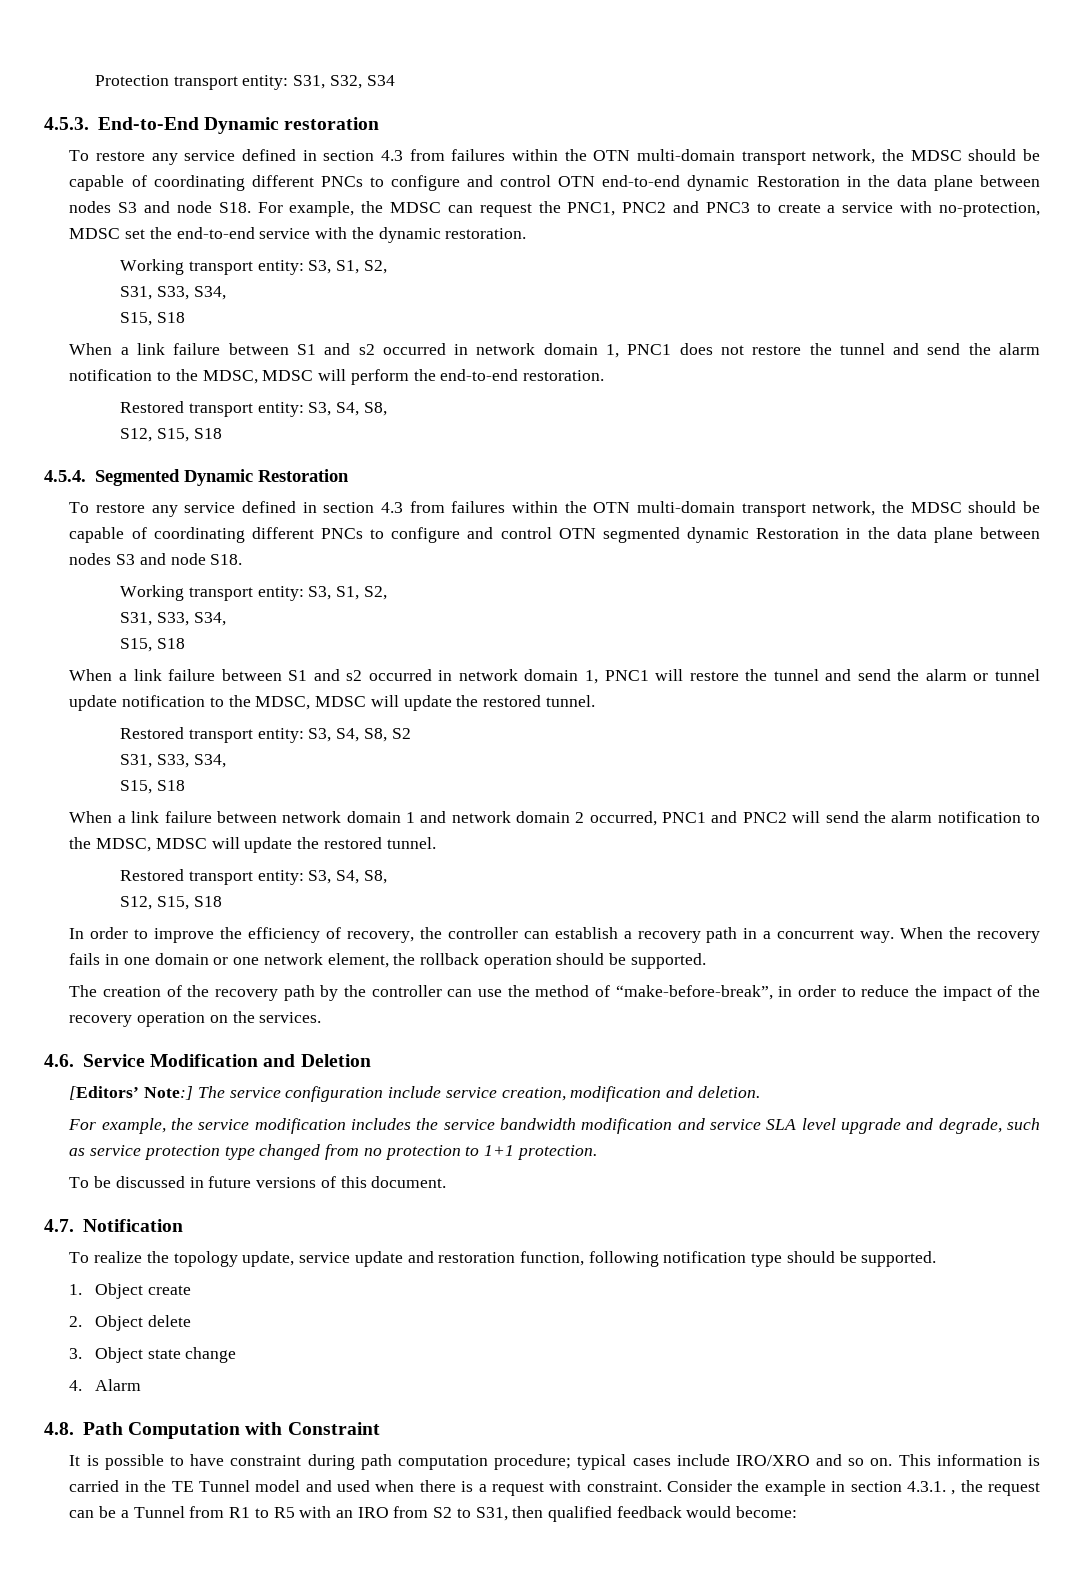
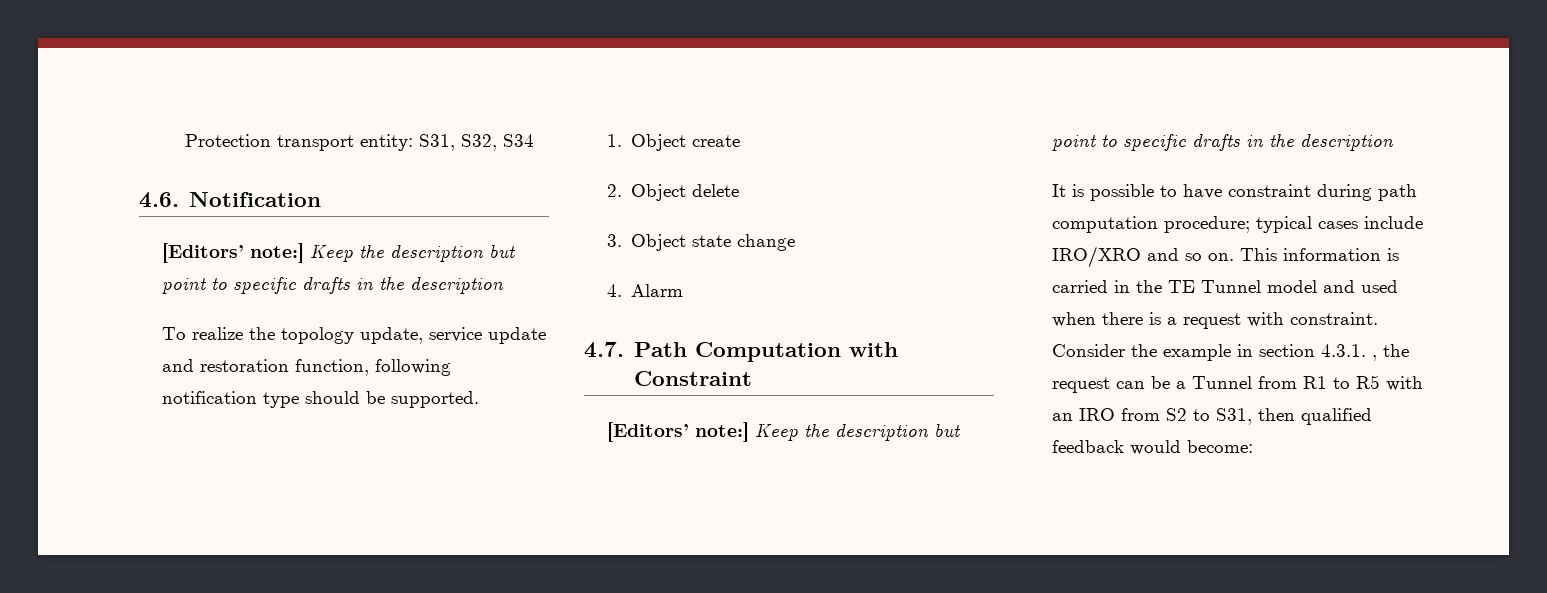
- 4.5.3. End-to-End Dynamic restoration
- To restore any service defined in section 4.3 from failures within the OTN multi-domain transport network, the MDSC should be capable of coordinating different PNCs to configure and control OTN end-to-end dynamic Restoration in the data plane between nodes S3 and node S18. For example, the MDSC can request the PNC1, PNC2 and PNC3 to create a service with no-protection, MDSC set the end-to-end service with the dynamic restoration.
- Working transport entity: S3, S1, S2,
- S31, S33, S34,
- S15, S18
- When a link failure between S1 and s2 occurred in network domain 1, PNC1 does not restore the tunnel and send the alarm notification to the MDSC, MDSC will perform the end-to-end restoration.
- Restored transport entity: S3, S4, S8,
- S12, S15, S18
- 4.5.4. Segmented Dynamic Restoration
- To restore any service defined in section 4.3 from failures within the OTN multi-domain transport network, the MDSC should be capable of coordinating different PNCs to configure and control OTN segmented dynamic Restoration in the data plane between nodes S3 and node S18.
- Working transport entity: S3, S1, S2,
- S31, S33, S34,
- S15, S18
- When a link failure between S1 and s2 occurred in network domain 1, PNC1 will restore the tunnel and send the alarm or tunnel update notification to the MDSC, MDSC will update the restored tunnel.
- Restored transport entity: S3, S4, S8, S2
- S31, S33, S34,
- S15, S18
- When a link failure between network domain 1 and network domain 2 occurred, PNC1 and PNC2 will send the alarm notification to the MDSC, MDSC will update the restored tunnel.
- Restored transport entity: S3, S4, S8,
- S12, S15, S18
- In order to improve the efficiency of recovery, the controller can establish a recovery path in a concurrent way. When the recovery fails in one domain or one network element, the rollback operation should be supported.
- The creation of the recovery path by the controller can use the method of “make-before-break”, in order to reduce the impact of the recovery operation on the services.
- 4.6. Service Modification and Deletion
- [Editors’ Note:] The service configuration include service creation, modification and deletion.
- For example, the service modification includes the service bandwidth modification and service SLA level upgrade and degrade, such as service protection type changed from no protection to 1+1 protection.
- To be discussed in future versions of this document.
- 4.7. Notification
+ 4.6. Notification
+ [Editors’ note:] Keep the description but point to specific drafts in the description
- 4.8. Path Computation with Constraint
+ 4.7. Path Computation with Constraint
+ [Editors’ note:] Keep the description but point to specific drafts in the description

